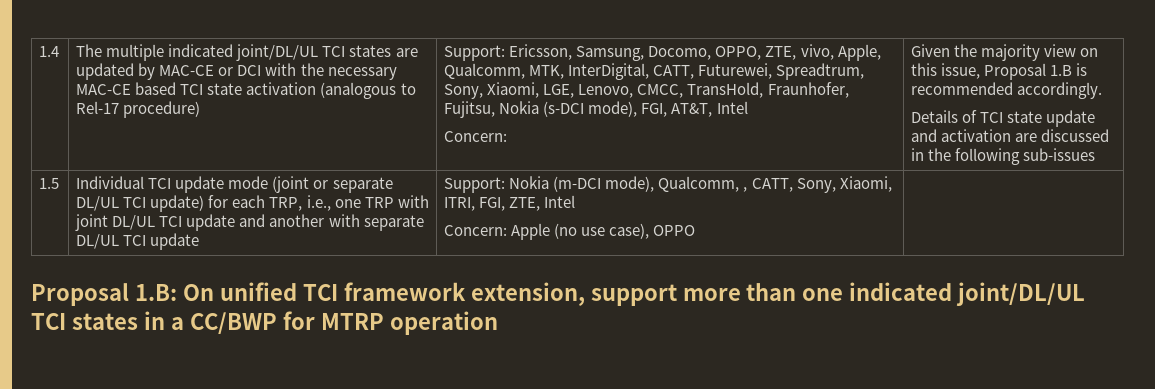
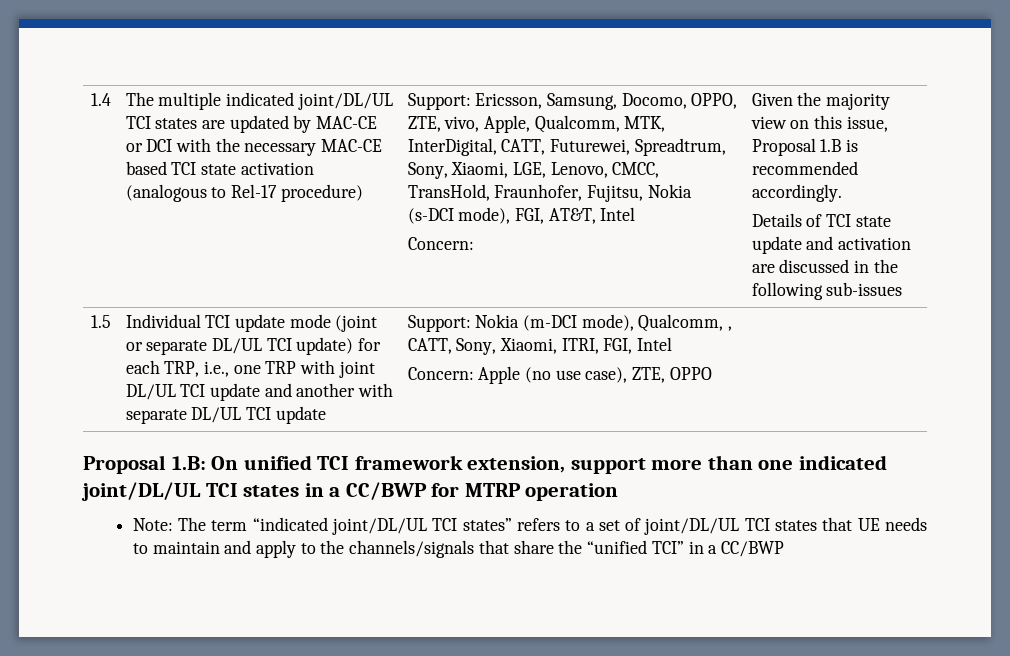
- Support: Nokia (m-DCI mode), Qualcomm, , CATT, Sony, Xiaomi, ITRI, FGI, ZTE, Intel
+ Support: Nokia (m-DCI mode), Qualcomm, , CATT, Sony, Xiaomi, ITRI, FGI, Intel
- Concern: Apple (no use case), OPPO
+ Concern: Apple (no use case), ZTE, OPPO
+ Note: The term “indicated joint/DL/UL TCI states” refers to a set of joint/DL/UL TCI states that UE needs to maintain and apply to the channels/signals that share the “unified TCI” in a CC/BWP

